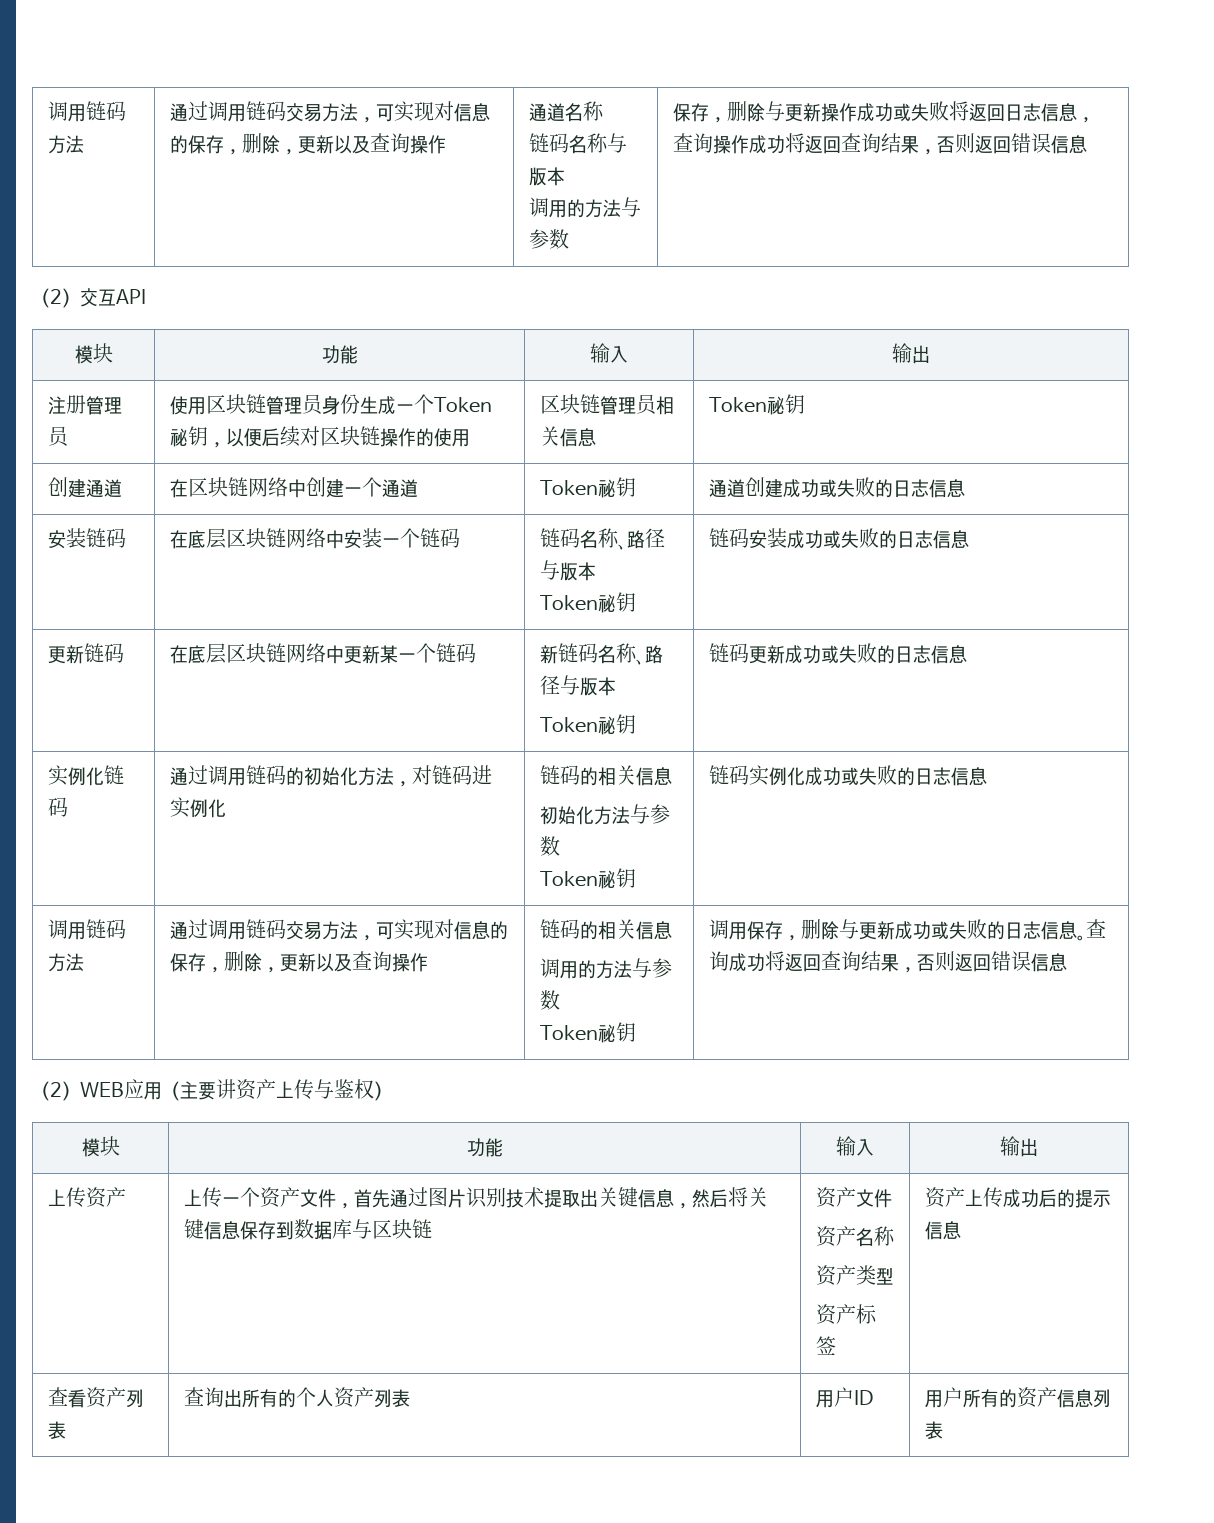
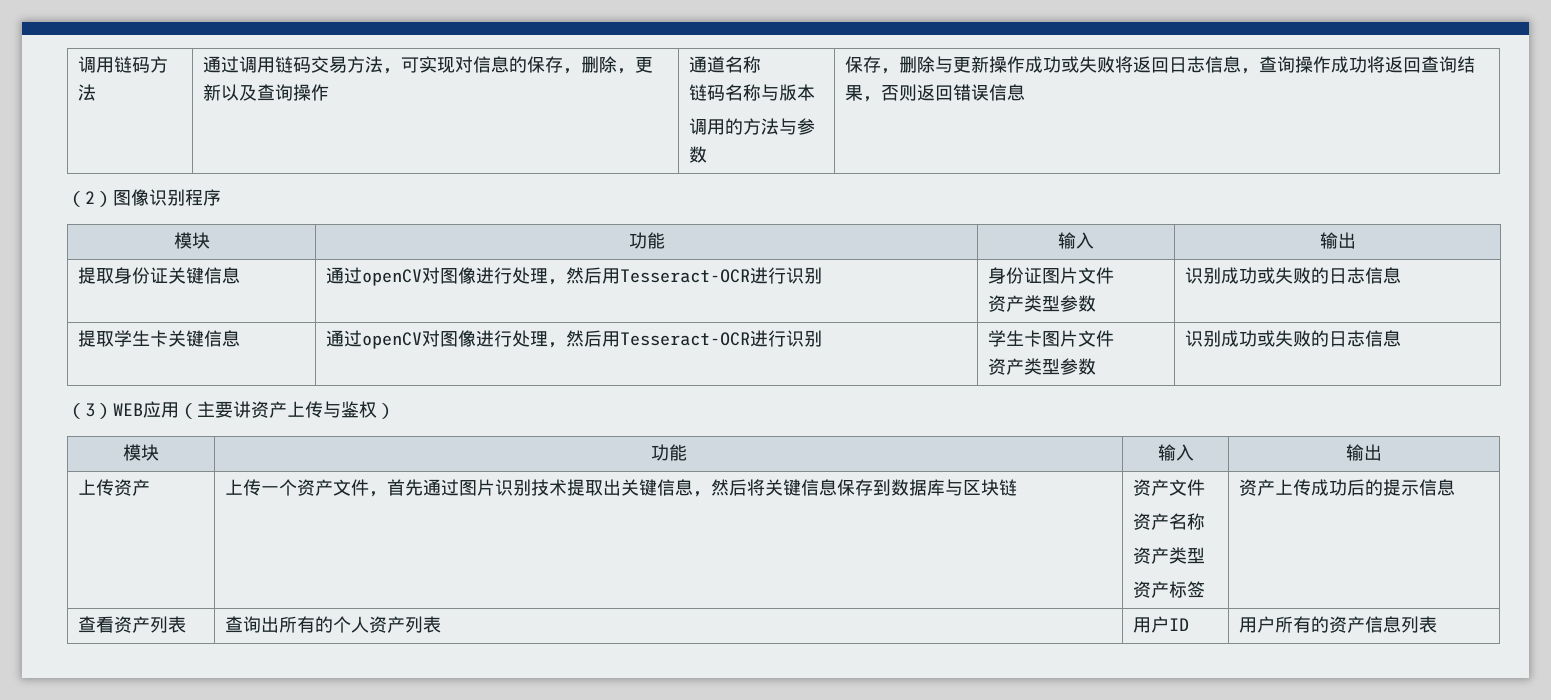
- （2）交互API
+ （2）图像识别程序
  模块 | 功能 | 输入 | 输出
- 注册管理员 | 使用区块链管理员身份生成一个Token秘钥，以便后续对区块链操作的使用 | 区块链管理员相关信息 | Token秘钥
- 创建通道 | 在区块链网络中创建一个通道 | Token秘钥 | 通道创建成功或失败的日志信息
- 安装链码 | 在底层区块链网络中安装一个链码 | 链码名称、路径与版本
- Token秘钥 | 链码安装成功或失败的日志信息
- 更新链码 | 在底层区块链网络中更新某一个链码 | 新链码名称、路径与版本
- Token秘钥 | 链码更新成功或失败的日志信息
- 实例化链码 | 通过调用链码的初始化方法，对链码进实例化 | 链码的相关信息
- 初始化方法与参数
- Token秘钥 | 链码实例化成功或失败的日志信息
- 调用链码方法 | 通过调用链码交易方法，可实现对信息的保存，删除，更新以及查询操作 | 链码的相关信息
- 调用的方法与参数
- Token秘钥 | 调用保存，删除与更新成功或失败的日志信息。查询成功将返回查询结果，否则返回错误信息
- （2）WEB应用（主要讲资产上传与鉴权）
+ 提取身份证关键信息 | 通过openCV对图像进行处理，然后用Tesseract-OCR进行识别 | 身份证图片文件
+ 资产类型参数 | 识别成功或失败的日志信息
+ 提取学生卡关键信息 | 通过openCV对图像进行处理，然后用Tesseract-OCR进行识别 | 学生卡图片文件
+ 资产类型参数 | 识别成功或失败的日志信息
+ （3）WEB应用（主要讲资产上传与鉴权）

